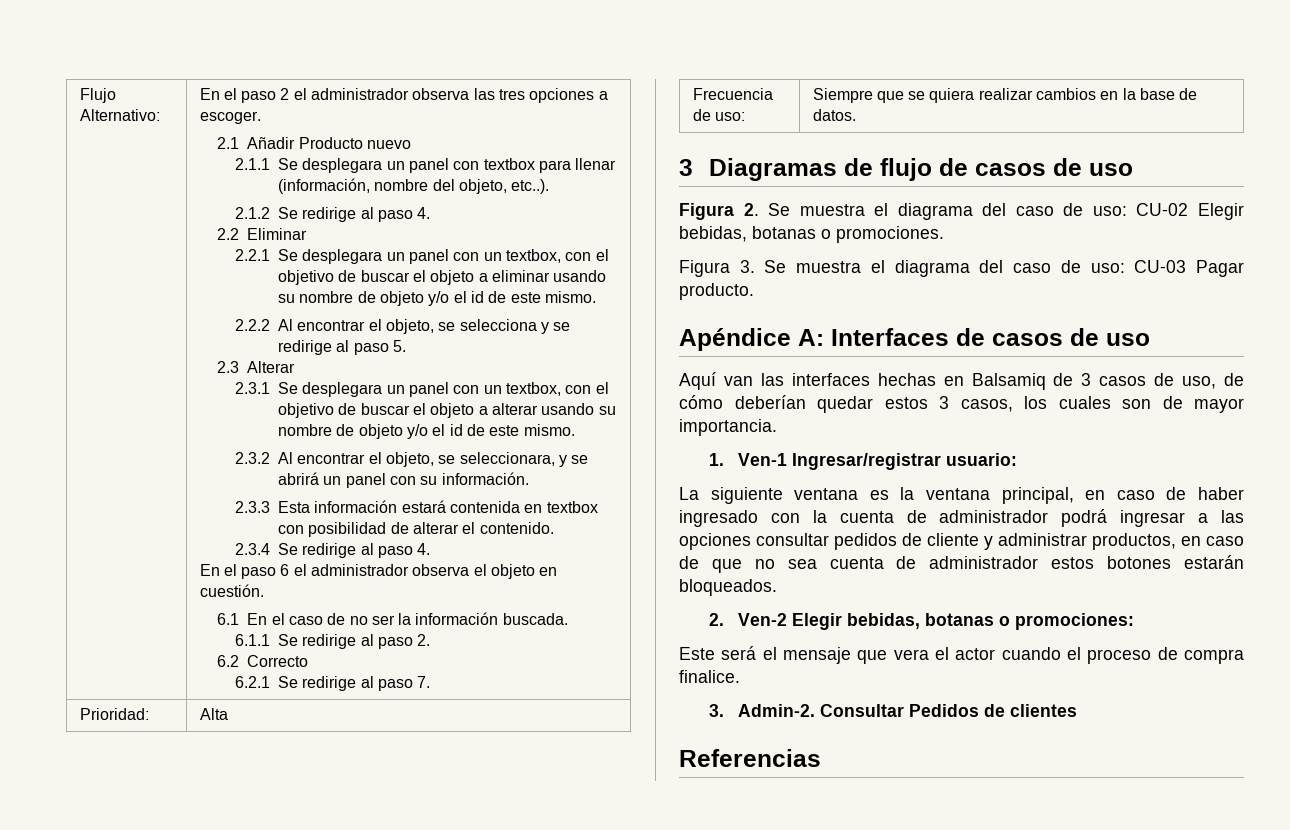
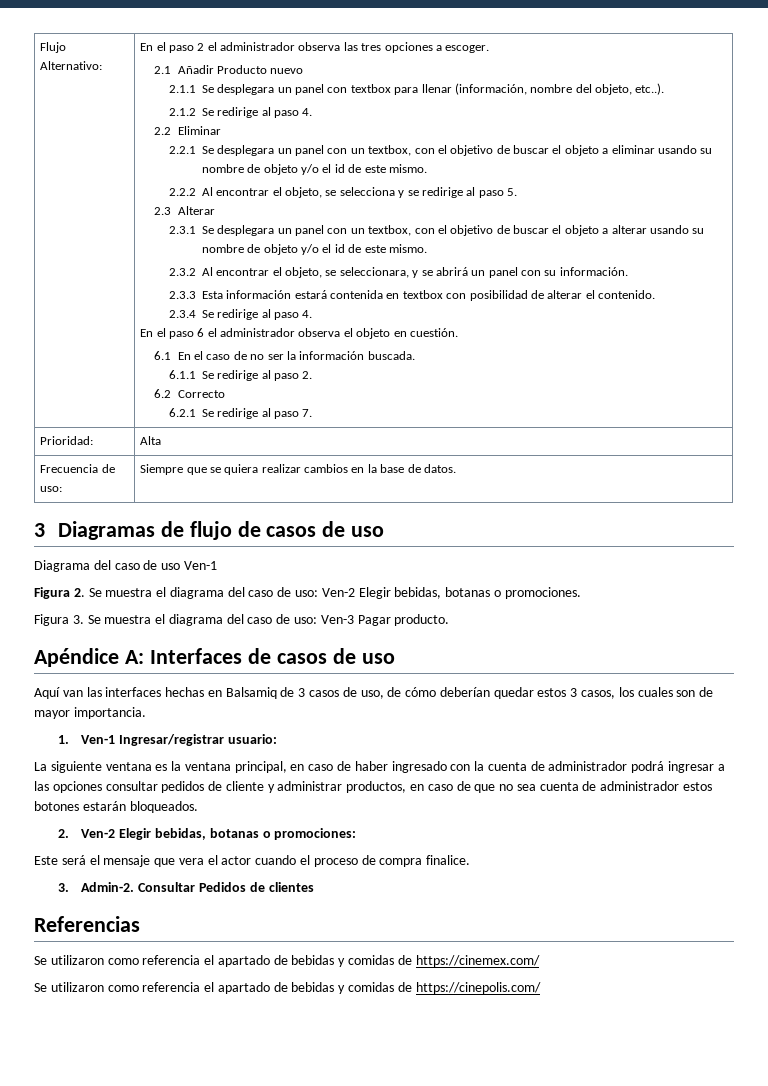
+ Diagrama del caso de uso Ven-1
- Figura 2. Se muestra el diagrama del caso de uso: CU-02 Elegir bebidas, botanas o promociones.
+ Figura 2. Se muestra el diagrama del caso de uso: Ven-2 Elegir bebidas, botanas o promociones.
- Figura 3. Se muestra el diagrama del caso de uso: CU-03 Pagar producto.
+ Figura 3. Se muestra el diagrama del caso de uso: Ven-3 Pagar producto.
+ Se utilizaron como referencia el apartado de bebidas y comidas de https://cinemex.com/
+ Se utilizaron como referencia el apartado de bebidas y comidas de https://cinepolis.com/

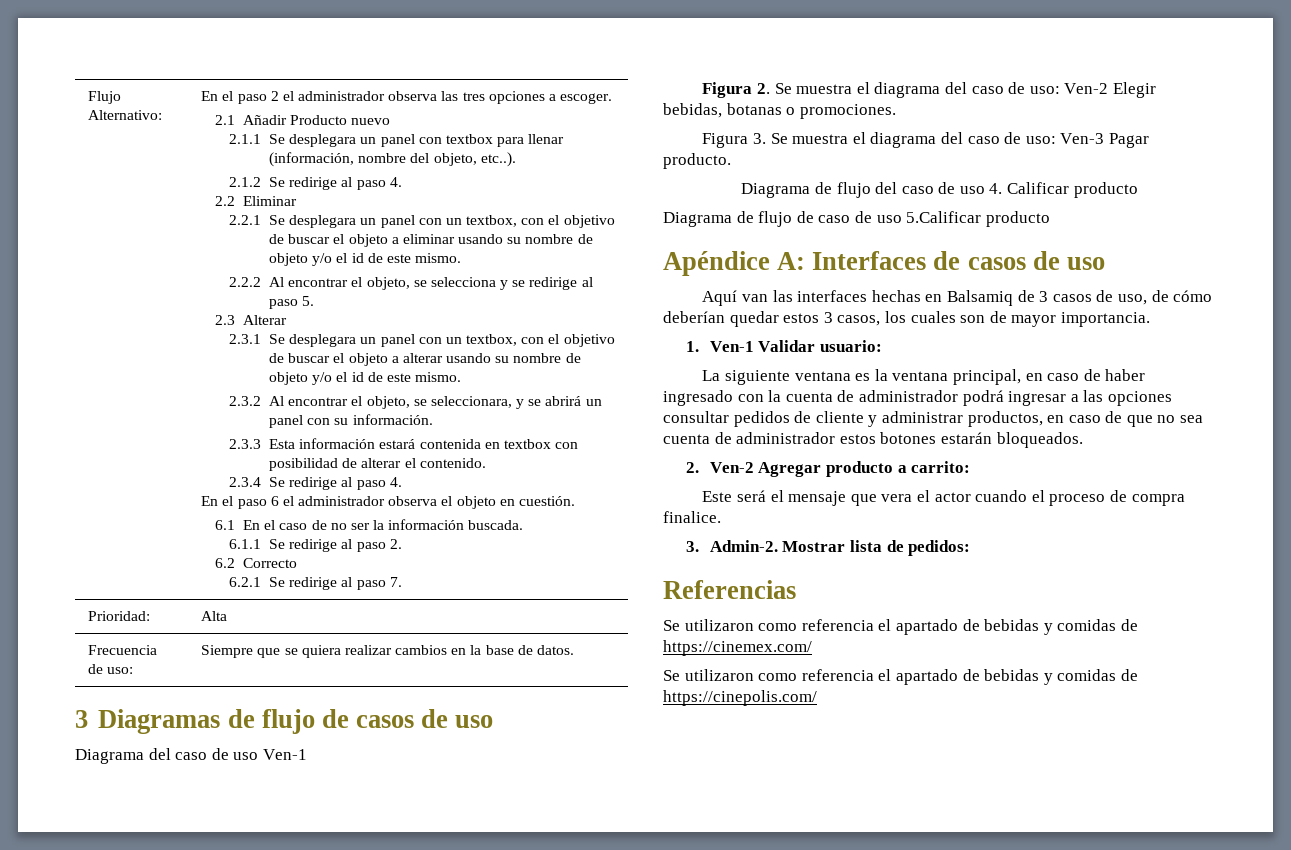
+ Diagrama de flujo del caso de uso 4. Calificar producto
+ Diagrama de flujo de caso de uso 5.Calificar producto
- 1. Ven-1 Ingresar/registrar usuario:
+ 1. Ven-1 Validar usuario:
- 2. Ven-2 Elegir bebidas, botanas o promociones:
+ 2. Ven-2 Agregar producto a carrito:
- Consultar Pedidos de clientes
+ Mostrar lista de pedidos:

